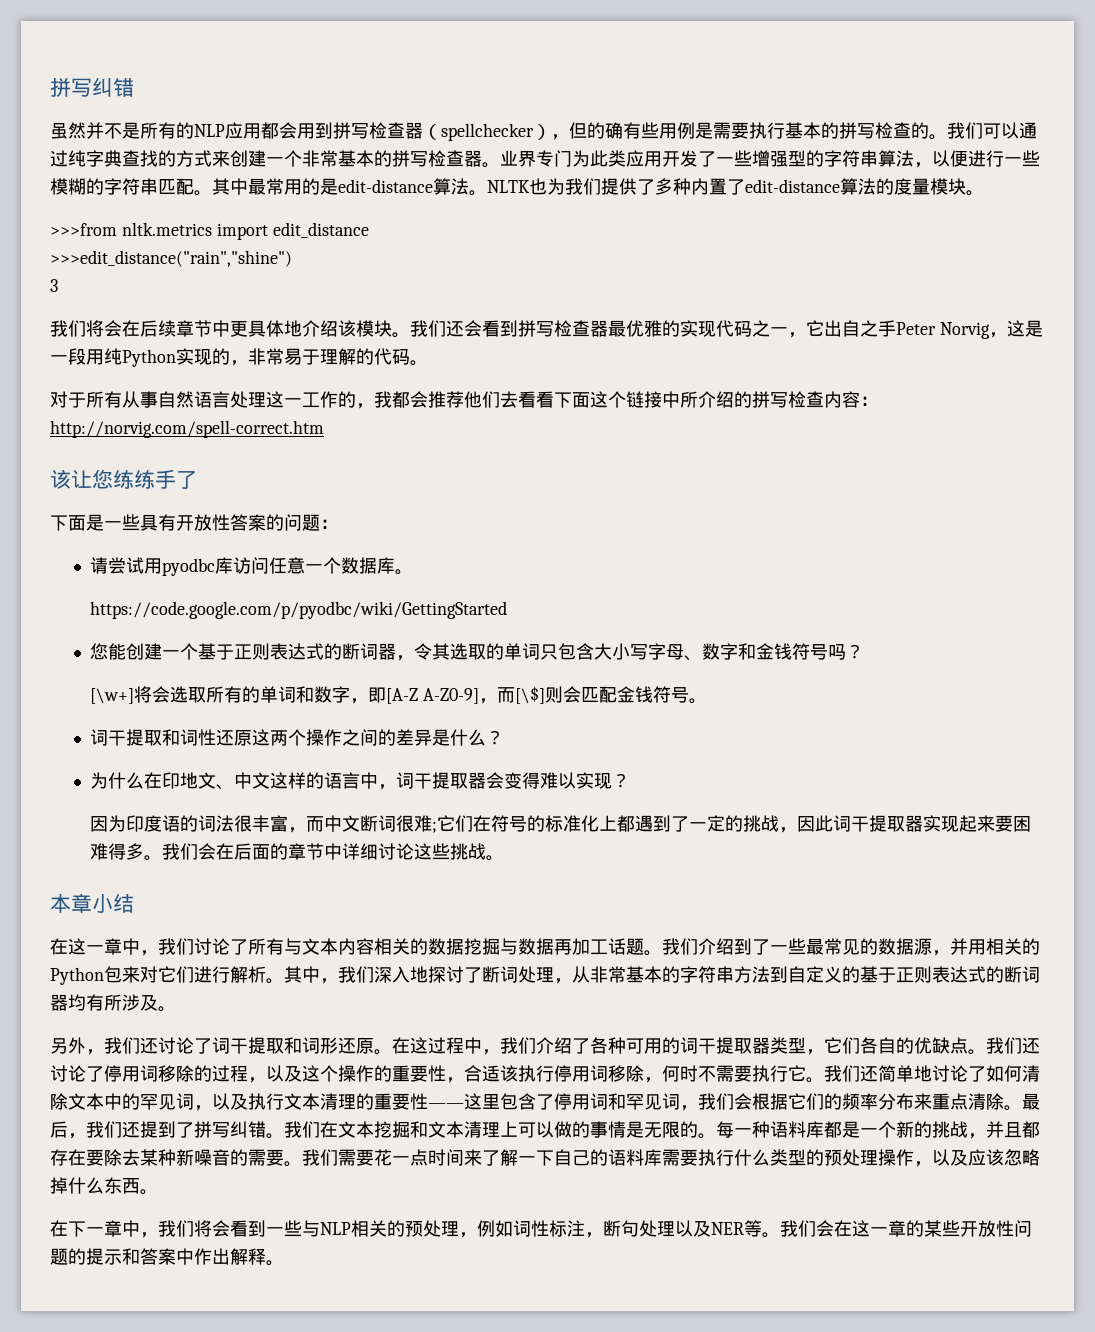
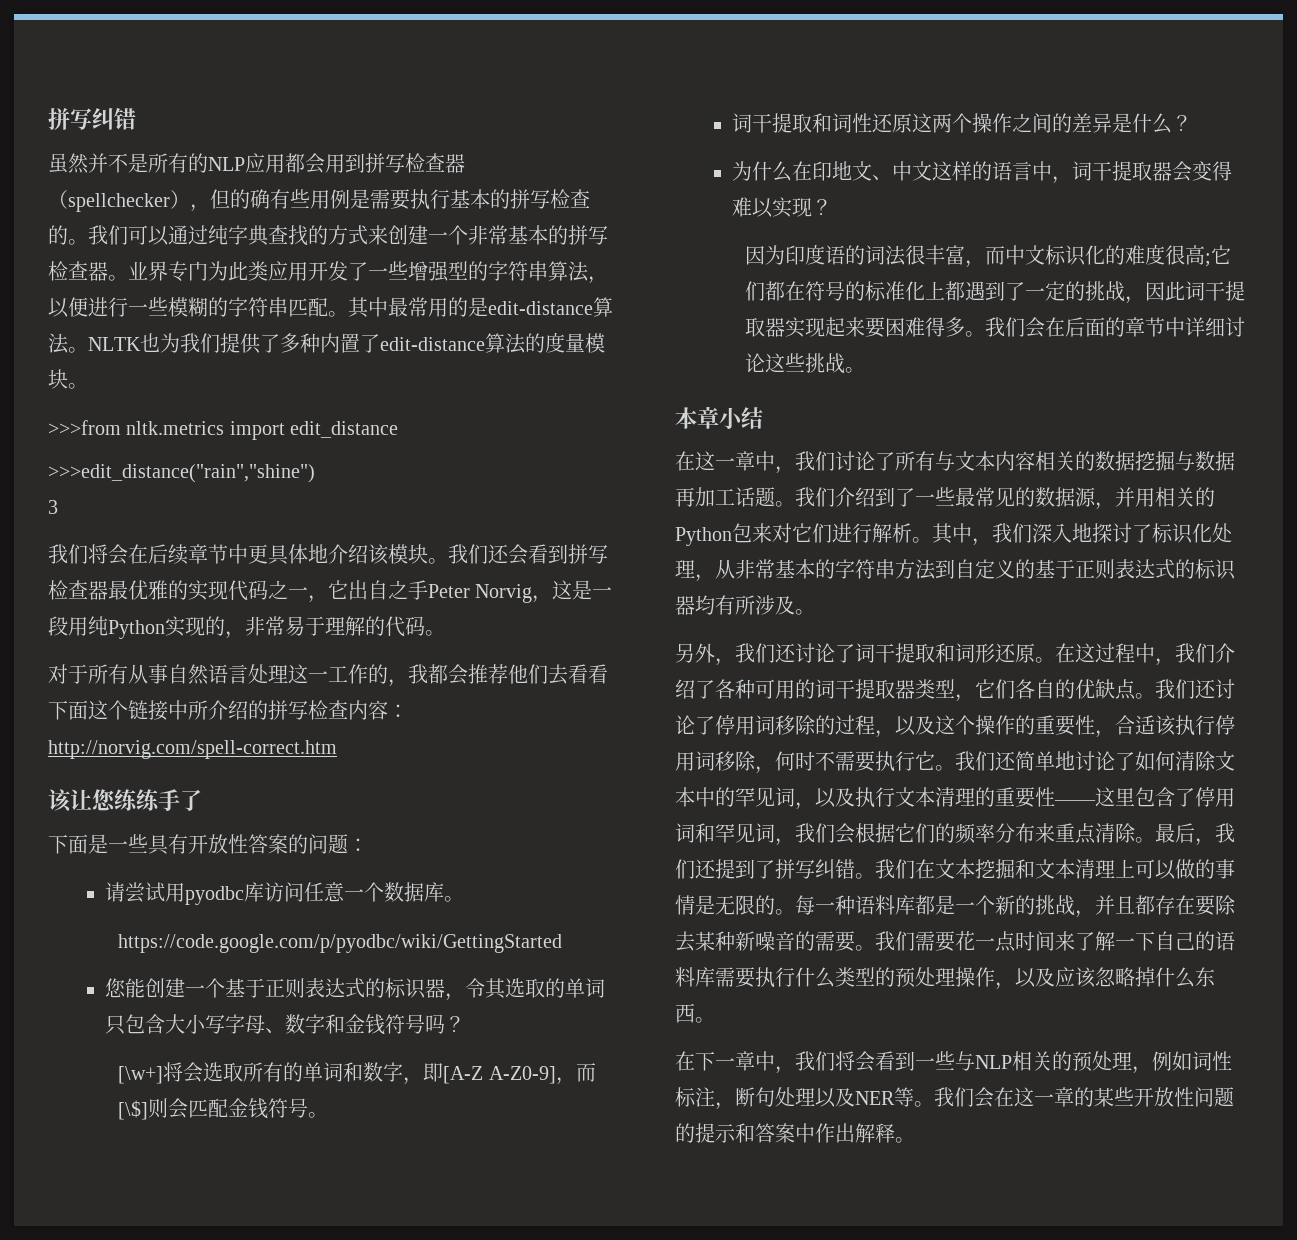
- 您能创建一个基于正则表达式的断词器，令其选取的单词只包含大小写字母、数字和金钱符号吗？
+ 您能创建一个基于正则表达式的标识器，令其选取的单词只包含大小写字母、数字和金钱符号吗？
- 因为印度语的词法很丰富，而中文断词很难;它们在符号的标准化上都遇到了一定的挑战，因此词干提取器实现起来要困难得多。
+ 因为印度语的词法很丰富，而中文标识化的难度很高;它们都在符号的标准化上都遇到了一定的挑战，因此词干提取器实现起来要困难得多。
- 其中，我们深入地探讨了断词处理，从非常基本的字符串方法到自定义的基于正则表达式的断词器均有所涉及。
+ 其中，我们深入地探讨了标识化处理，从非常基本的字符串方法到自定义的基于正则表达式的标识器均有所涉及。

